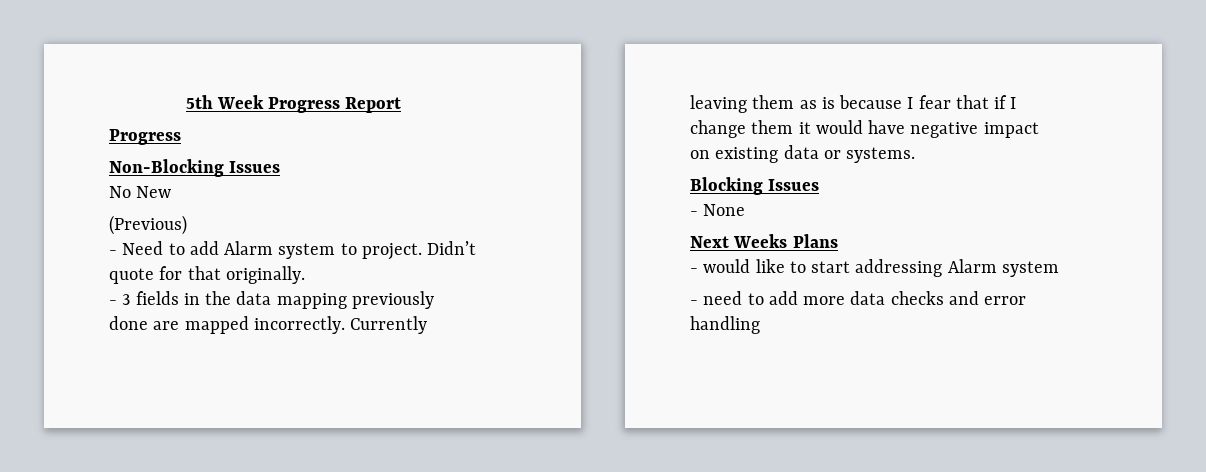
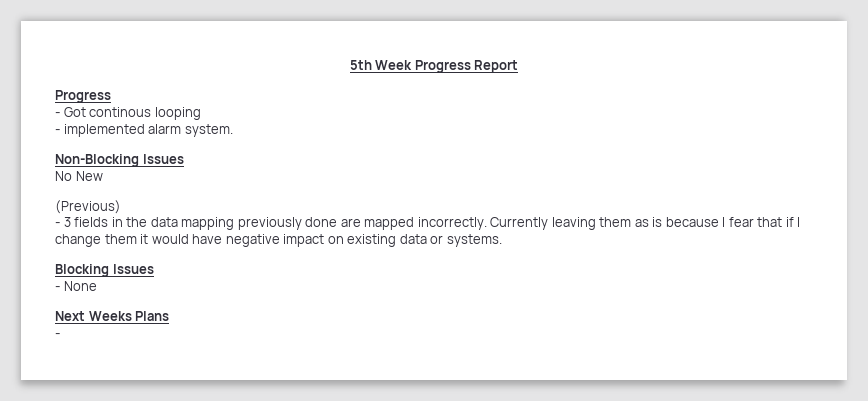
+ - Got continous looping
+ - implemented alarm system.
- - Need to add Alarm system to project. Didn’t quote for that originally.
  Next Weeks Plans
- - would like to start addressing Alarm system
- - need to add more data checks and error handling
+ -

